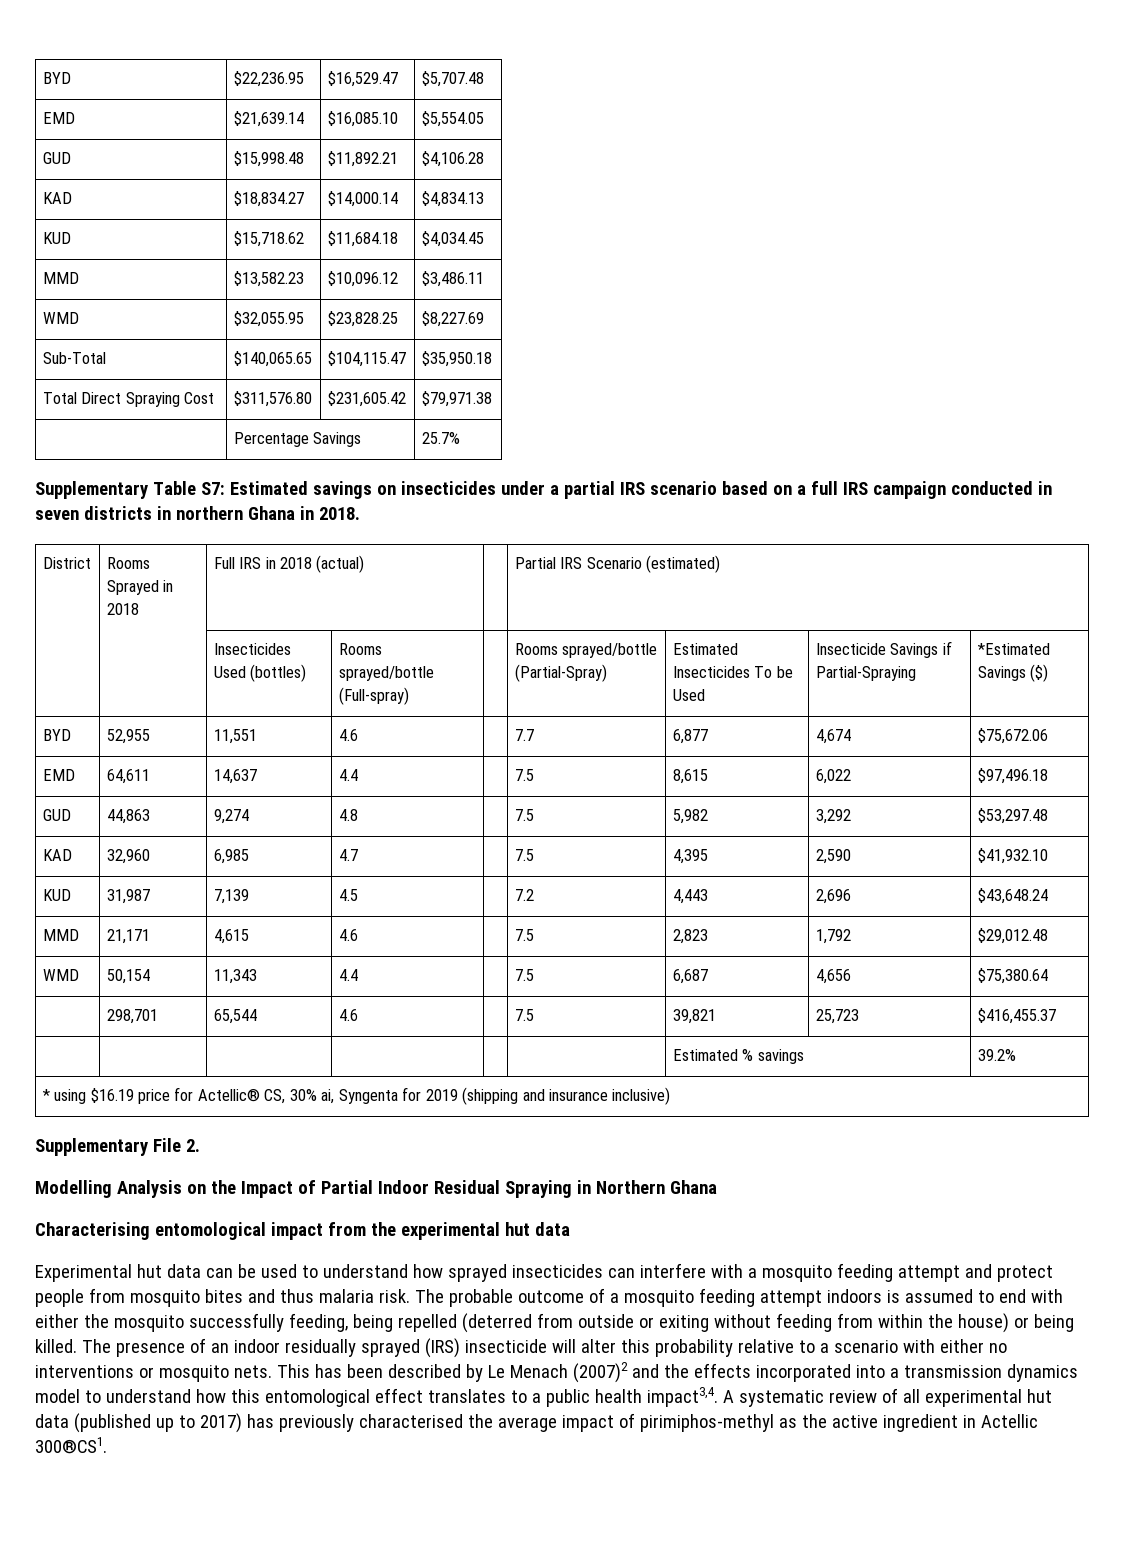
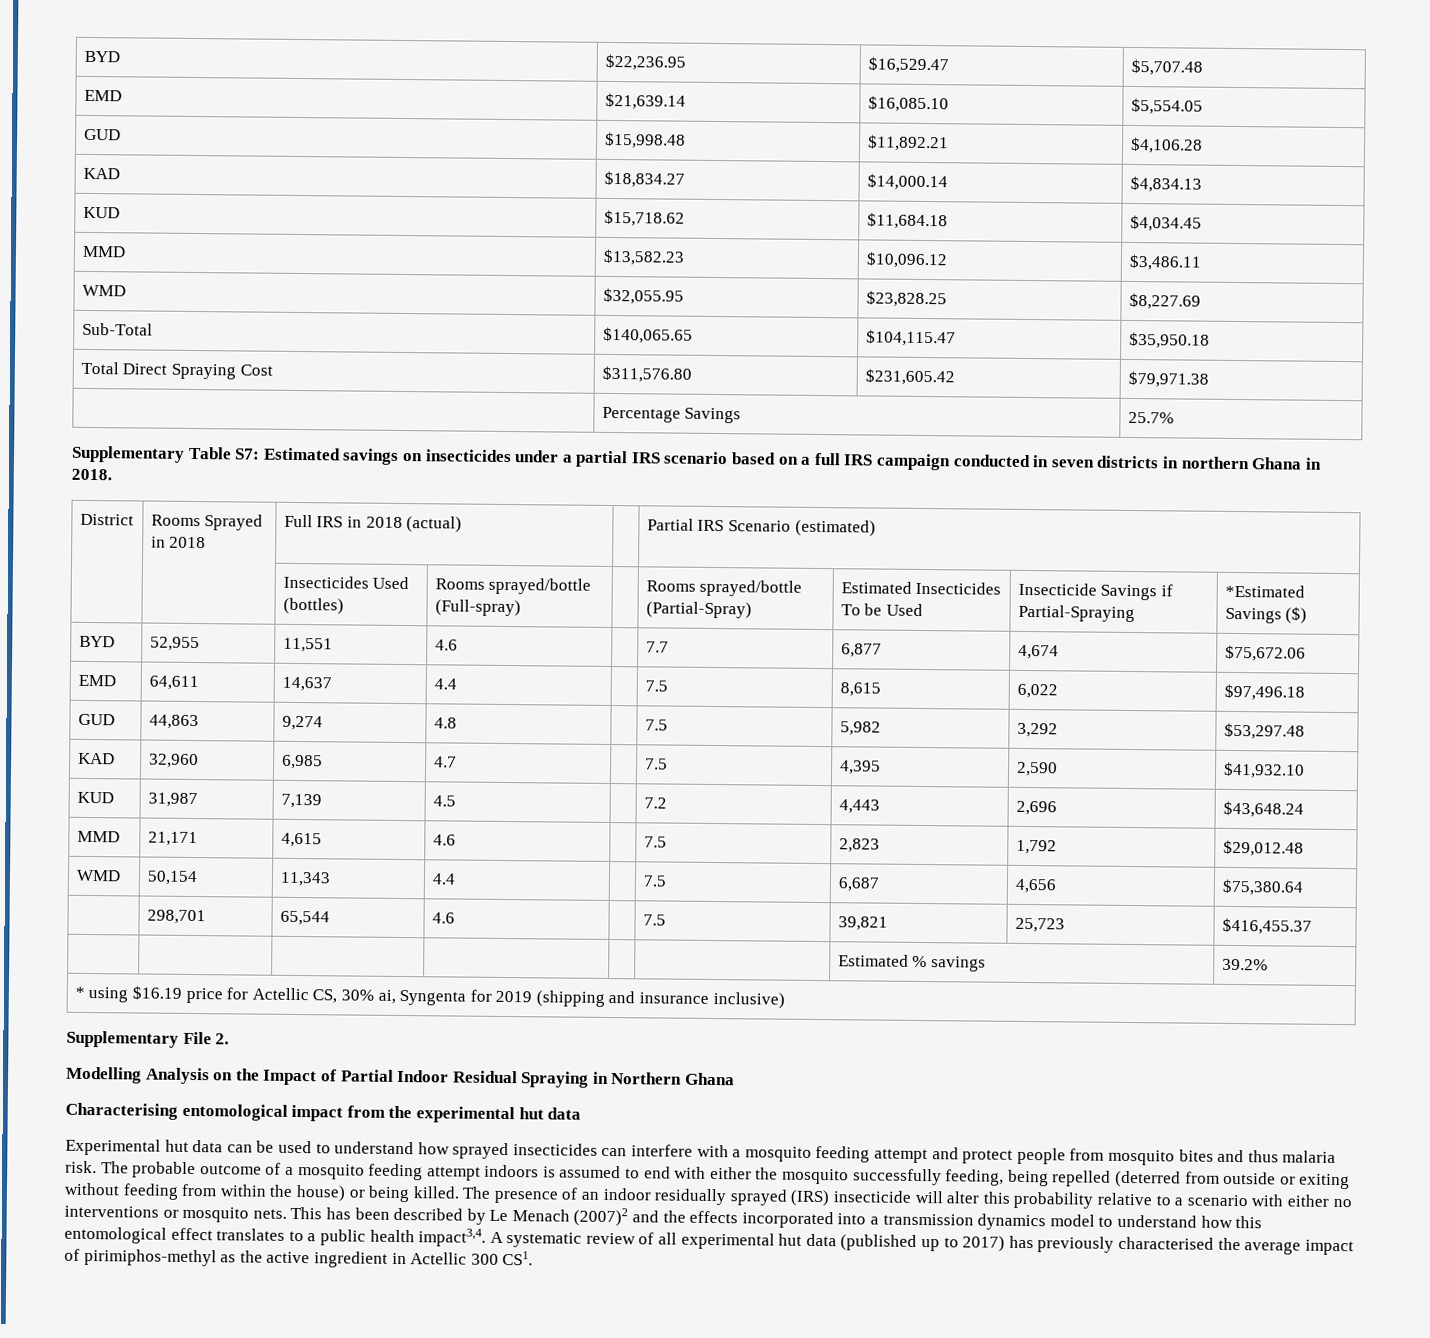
- * using $16.19 price for Actellic® CS, 30% ai, Syngenta for 2019 (shipping and insurance inclusive)
+ * using $16.19 price for Actellic CS, 30% ai, Syngenta for 2019 (shipping and insurance inclusive)
- A systematic review of all experimental hut data (published up to 2017) has previously characterised the average impact of pirimiphos-methyl as the active ingredient in Actellic 300®CS1.
+ A systematic review of all experimental hut data (published up to 2017) has previously characterised the average impact of pirimiphos-methyl as the active ingredient in Actellic 300 CS1.

